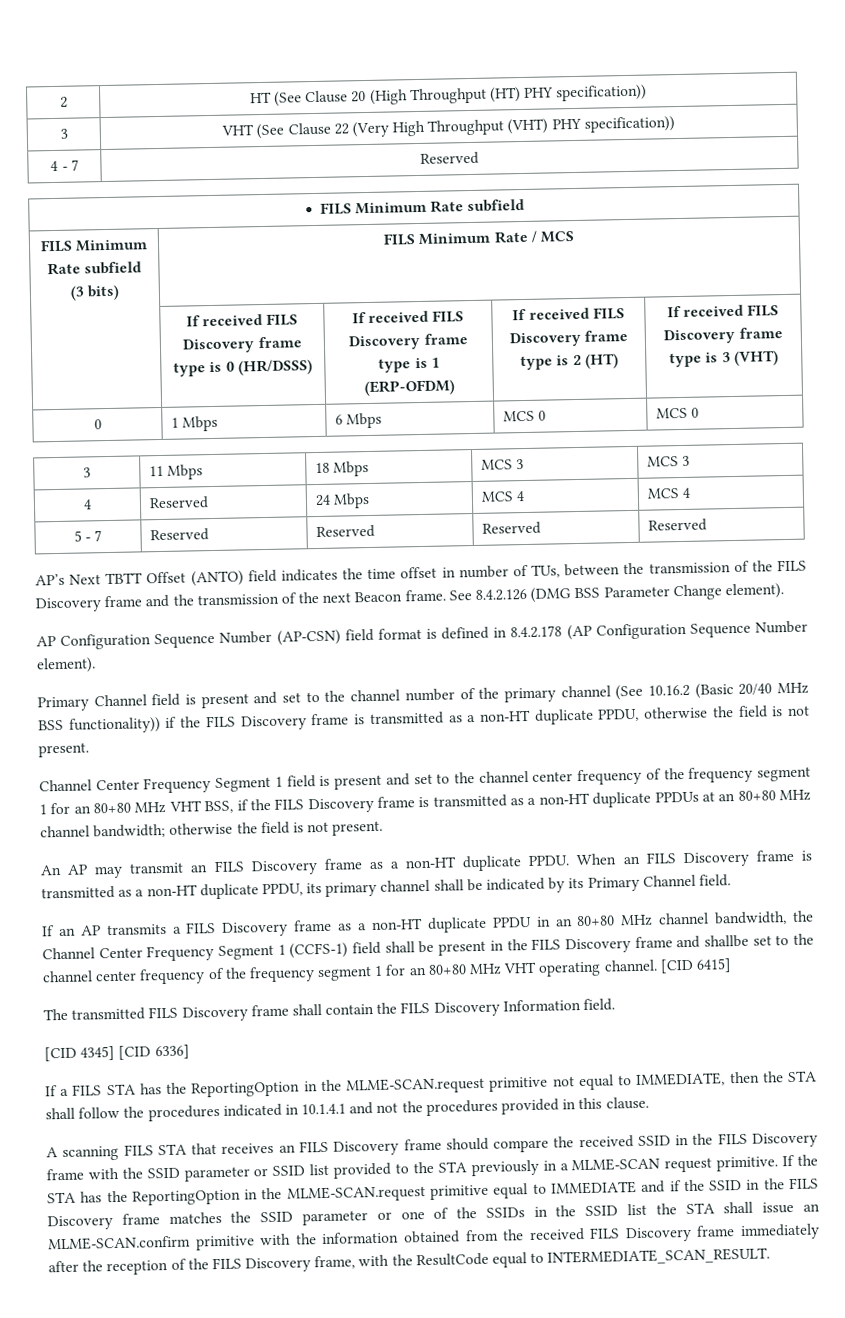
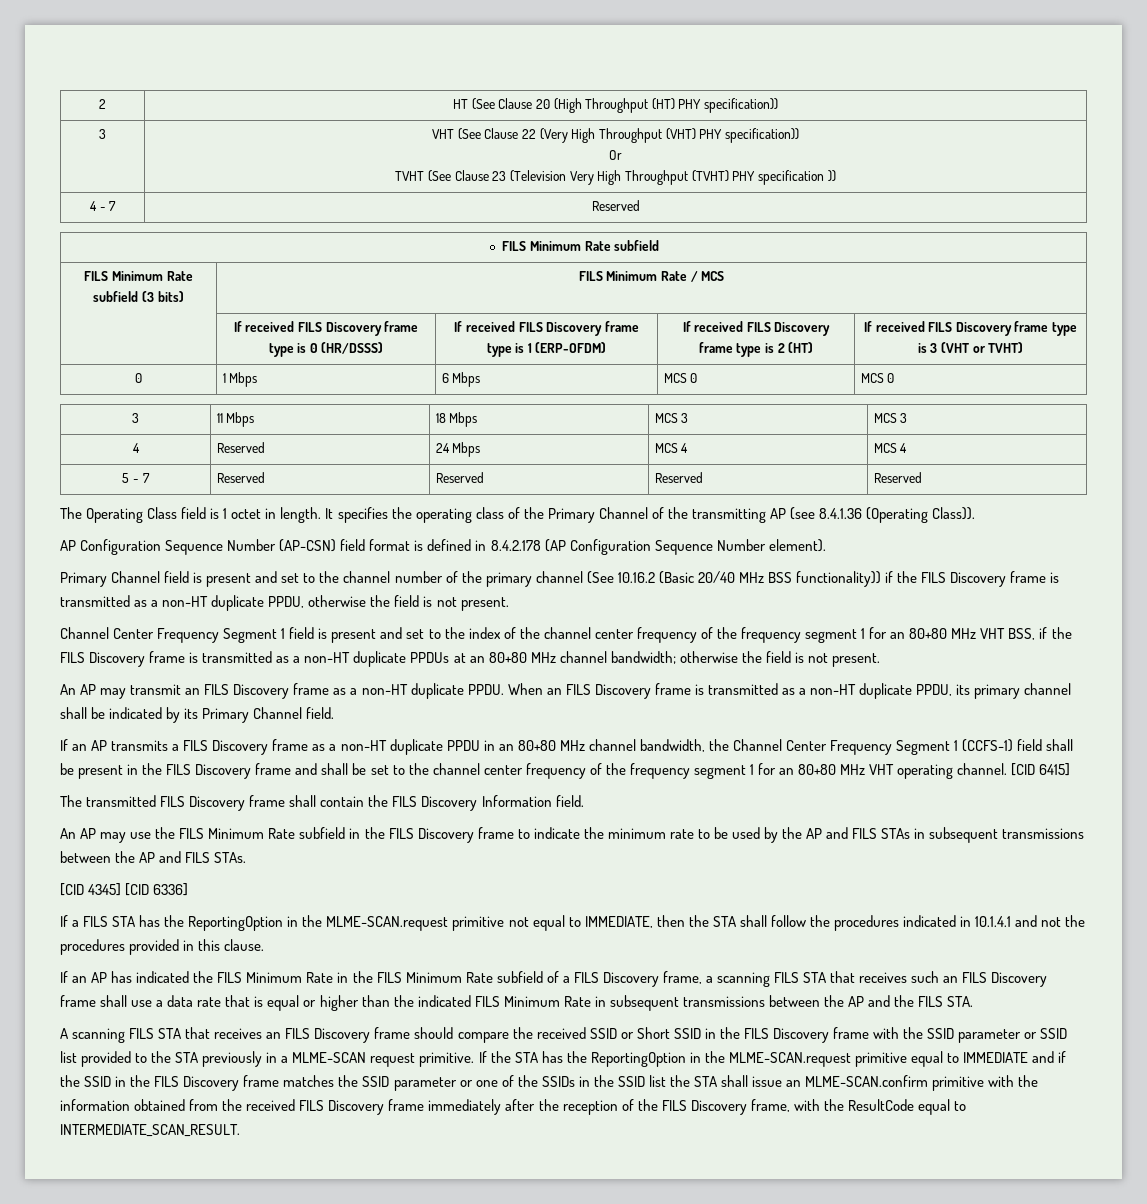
  3 | VHT (See Clause 22 (Very High Throughput (VHT) PHY specification))
+ Or
+ TVHT (See Clause 23 (Television Very High Throughput (TVHT) PHY specification ))
- | If received FILS Discovery frame type is 0 (HR/DSSS) | If received FILS Discovery frame type is 1 (ERP-OFDM) | If received FILS Discovery frame type is 2 (HT) | If received FILS Discovery frame type is 3 (VHT)
+ | If received FILS Discovery frame type is 0 (HR/DSSS) | If received FILS Discovery frame type is 1 (ERP-OFDM) | If received FILS Discovery frame type is 2 (HT) | If received FILS Discovery frame type is 3 (VHT or TVHT)
- AP’s Next TBTT Offset (ANTO) field indicates the time offset in number of TUs, between the transmission of the FILS Discovery frame and the transmission of the next Beacon frame. See 8.4.2.126 (DMG BSS Parameter Change element).
+ The Operating Class field is 1 octet in length. It specifies the operating class of the Primary Channel of the transmitting AP (see 8.4.1.36 (Operating Class)).
- Channel Center Frequency Segment 1 field is present and set to the channel center frequency of the frequency segment 1 for an 80+80 MHz VHT BSS, if the FILS Discovery frame is transmitted as a non-HT duplicate PPDUs at an 80+80 MHz channel bandwidth; otherwise the field is not present.
+ Channel Center Frequency Segment 1 field is present and set to the index of the channel center frequency of the frequency segment 1 for an 80+80 MHz VHT BSS, if the FILS Discovery frame is transmitted as a non-HT duplicate PPDUs at an 80+80 MHz channel bandwidth; otherwise the field is not present.
- If an AP transmits a FILS Discovery frame as a non-HT duplicate PPDU in an 80+80 MHz channel bandwidth, the Channel Center Frequency Segment 1 (CCFS-1) field shall be present in the FILS Discovery frame and shallbe set to the channel center frequency of the frequency segment 1 for an 80+80 MHz VHT operating channel.
+ If an AP transmits a FILS Discovery frame as a non-HT duplicate PPDU in an 80+80 MHz channel bandwidth, the Channel Center Frequency Segment 1 (CCFS-1) field shall be present in the FILS Discovery frame and shall be set to the channel center frequency of the frequency segment 1 for an 80+80 MHz VHT operating channel.
+ An AP may use the FILS Minimum Rate subfield in the FILS Discovery frame to indicate the minimum rate to be used by the AP and FILS STAs in subsequent transmissions between the AP and FILS STAs.
+ If an AP has indicated the FILS Minimum Rate in the FILS Minimum Rate subfield of a FILS Discovery frame, a scanning FILS STA that receives such an FILS Discovery frame shall use a data rate that is equal or higher than the indicated FILS Minimum Rate in subsequent transmissions between the AP and the FILS STA.
- A scanning FILS STA that receives an FILS Discovery frame should compare the received SSID in the FILS Discovery frame with the SSID parameter or SSID list provided to the STA previously in a MLME-SCAN request primitive.
+ A scanning FILS STA that receives an FILS Discovery frame should compare the received SSID or Short SSID in the FILS Discovery frame with the SSID parameter or SSID list provided to the STA previously in a MLME-SCAN request primitive.

